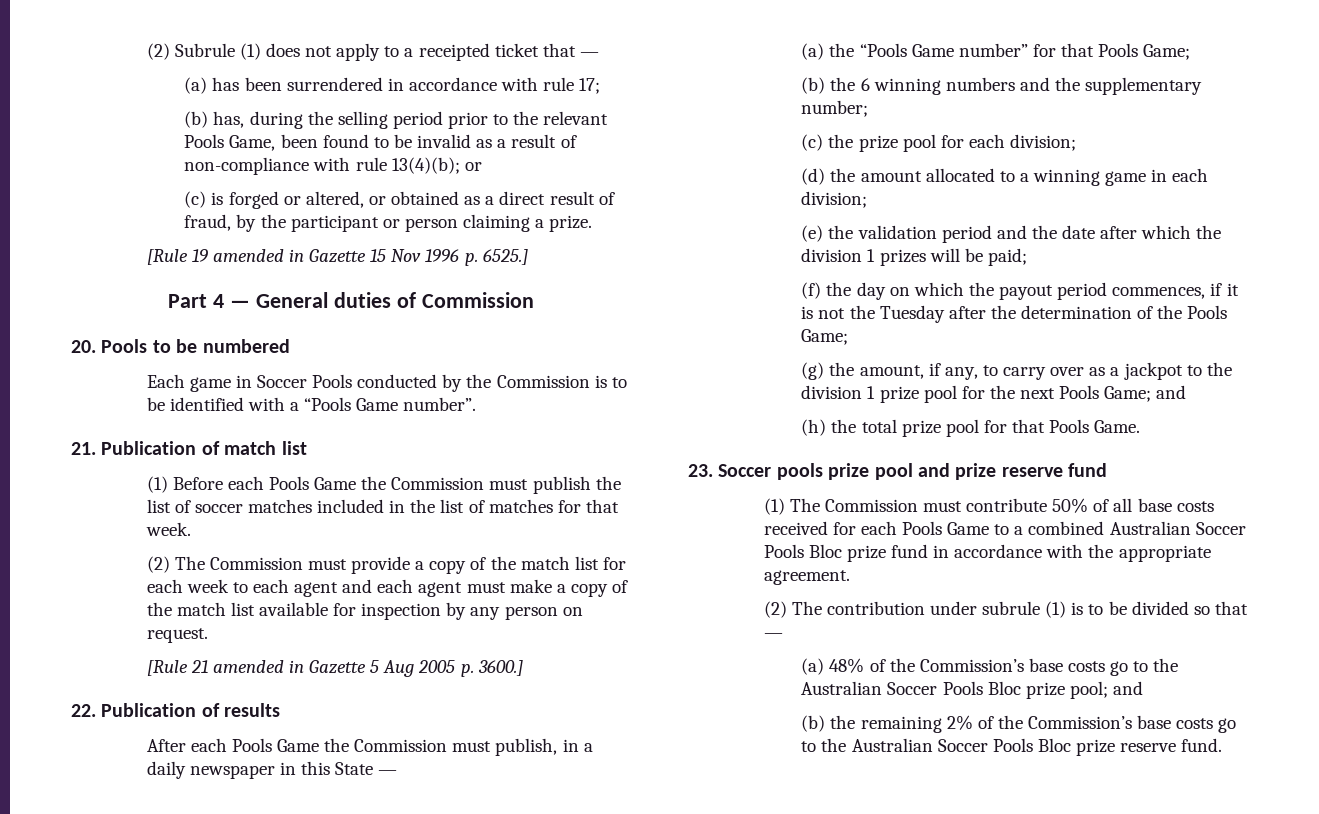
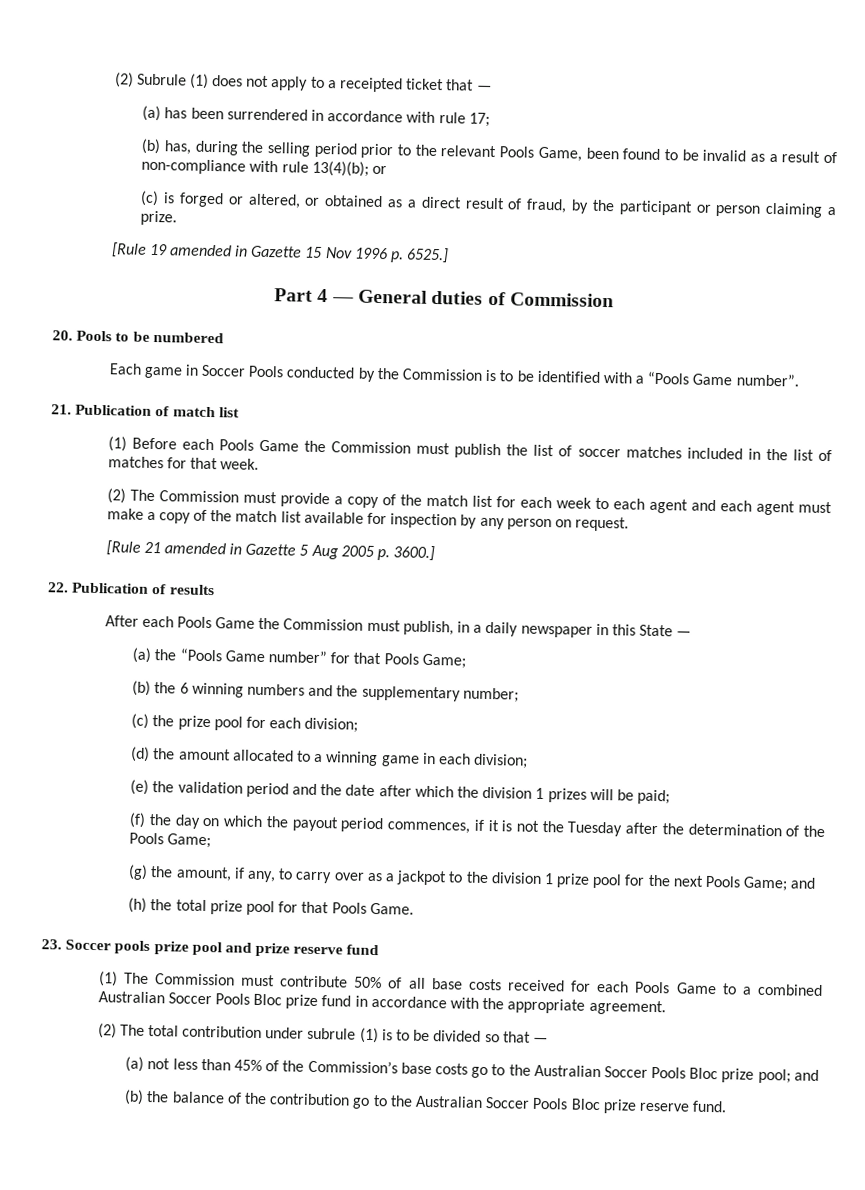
- (2) The contribution under subrule (1) is to be divided so that —
+ (2) The total contribution under subrule (1) is to be divided so that —
- (a) 48% of the Commission’s base costs go to the Australian Soccer Pools Bloc prize pool; and
+ (a) not less than 45% of the Commission’s base costs go to the Australian Soccer Pools Bloc prize pool; and
- (b) the remaining 2% of the Commission’s base costs go to the Australian Soccer Pools Bloc prize reserve fund.
+ (b) the balance of the contribution go to the Australian Soccer Pools Bloc prize reserve fund.

